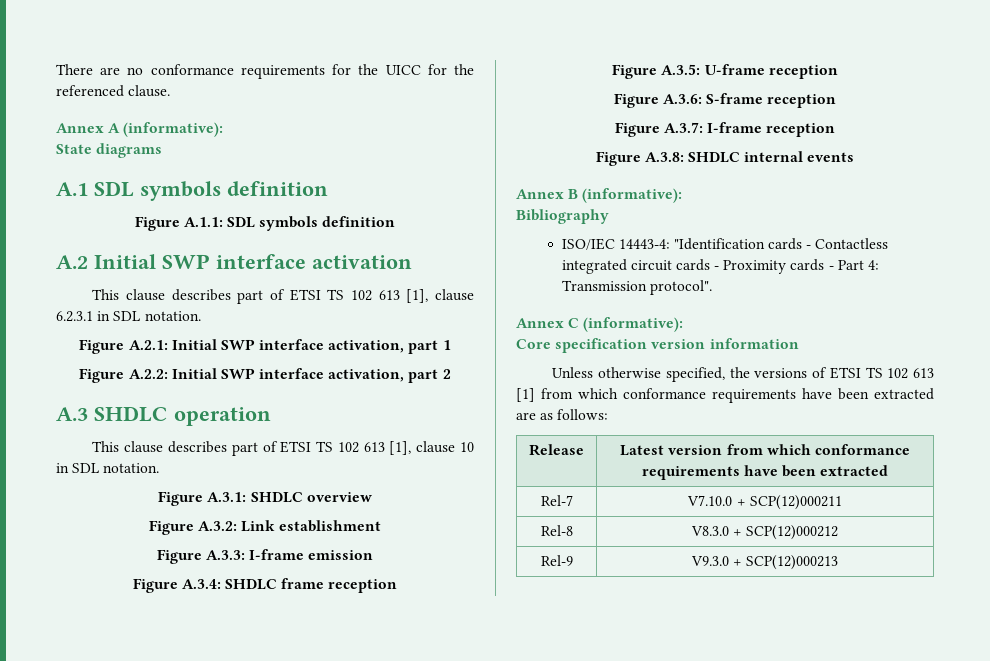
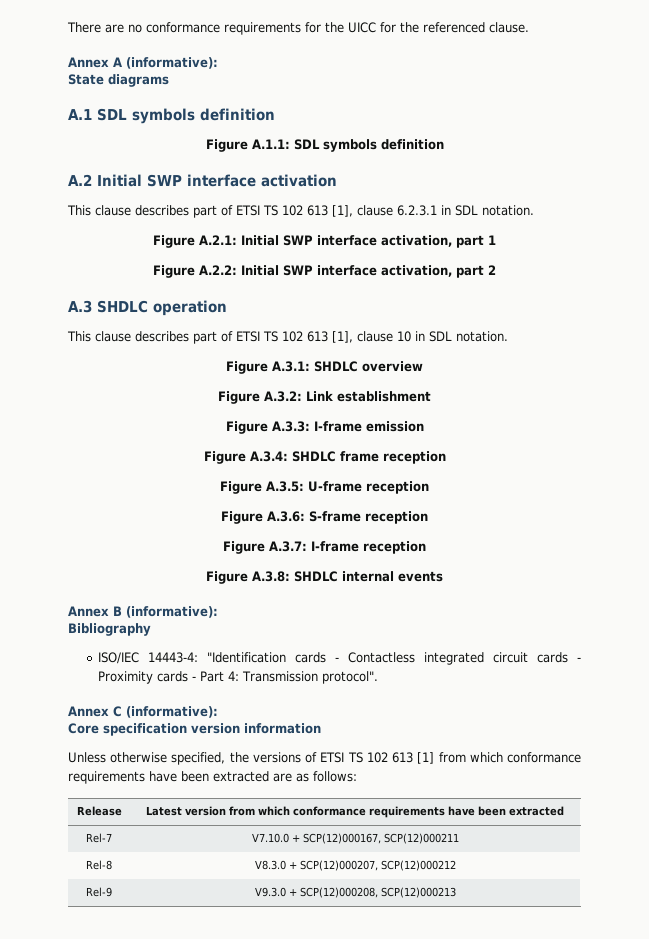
- Rel-7 | V7.10.0 + SCP(12)000211
+ Rel-7 | V7.10.0 + SCP(12)000167, SCP(12)000211
- Rel-8 | V8.3.0 + SCP(12)000212
+ Rel-8 | V8.3.0 + SCP(12)000207, SCP(12)000212
- Rel-9 | V9.3.0 + SCP(12)000213
+ Rel-9 | V9.3.0 + SCP(12)000208, SCP(12)000213

